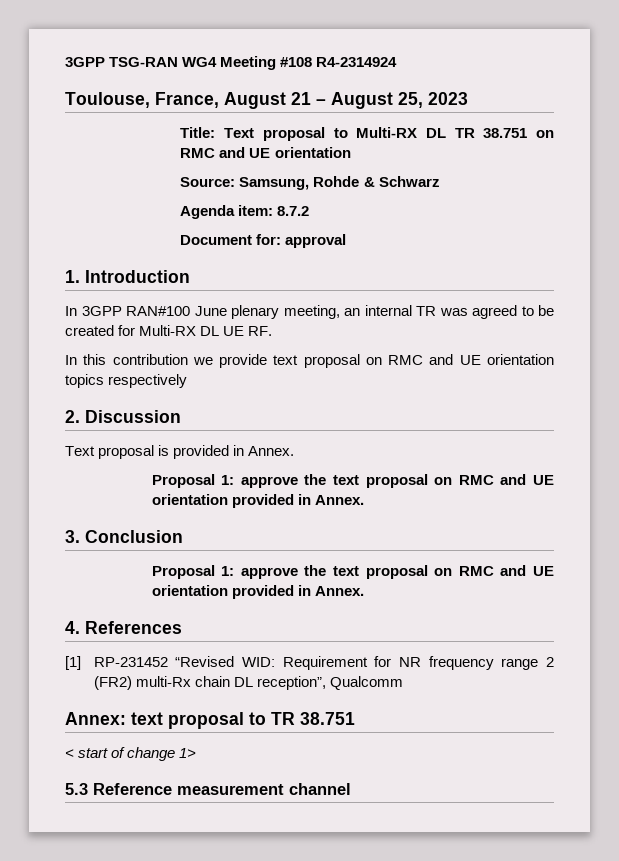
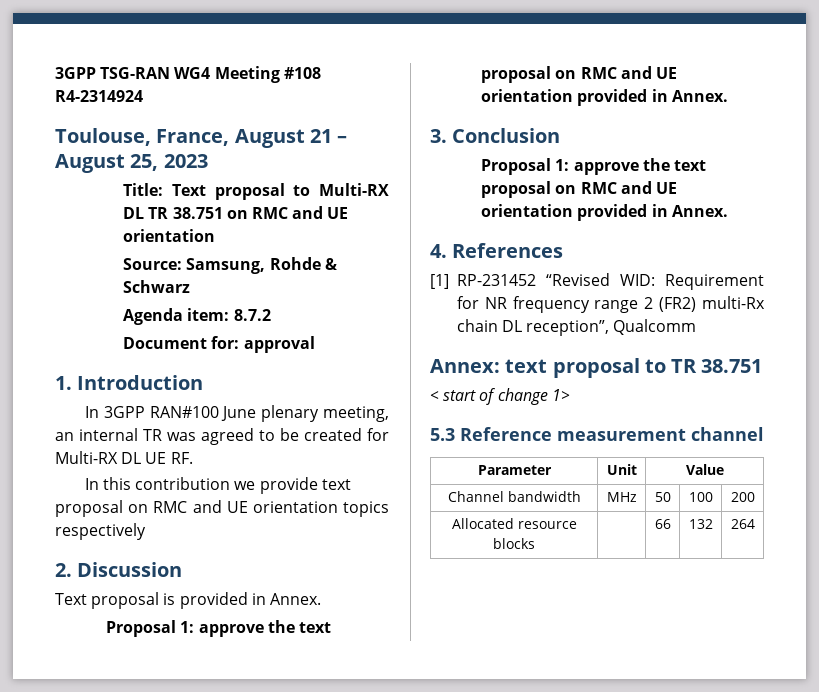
+ Parameter | Unit | Value
+ Channel bandwidth | MHz | 50 | 100 | 200
+ Allocated resource blocks | | 66 | 132 | 264

